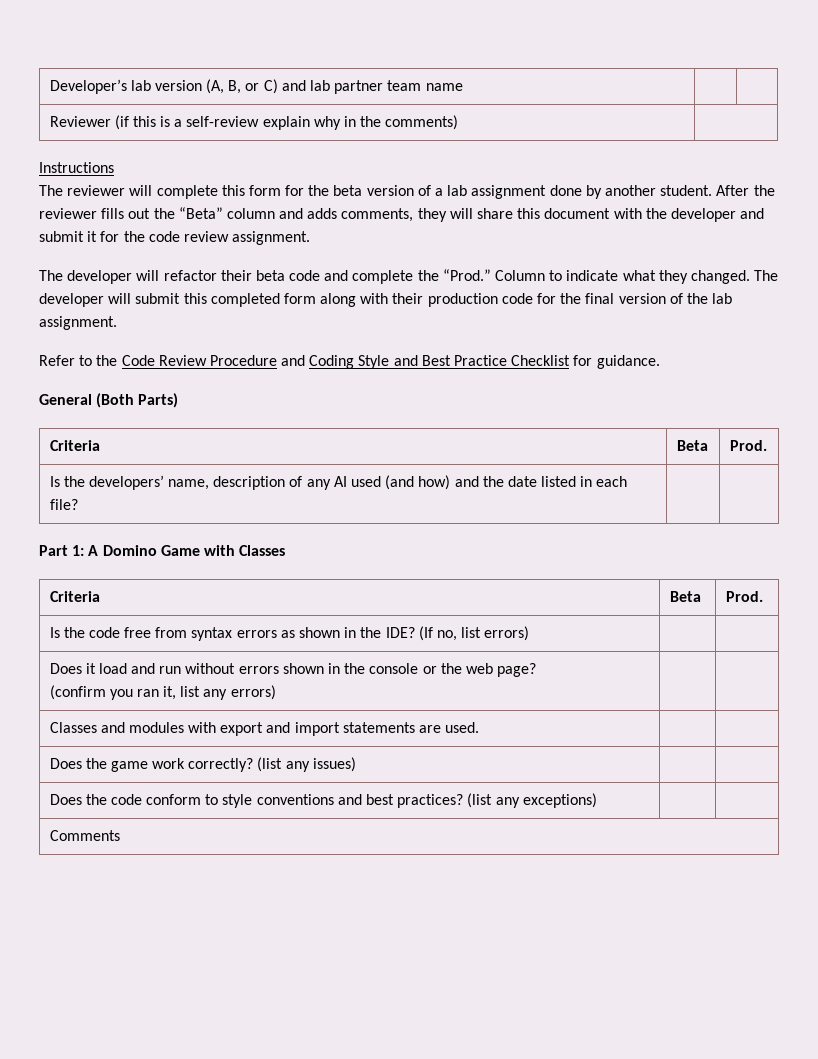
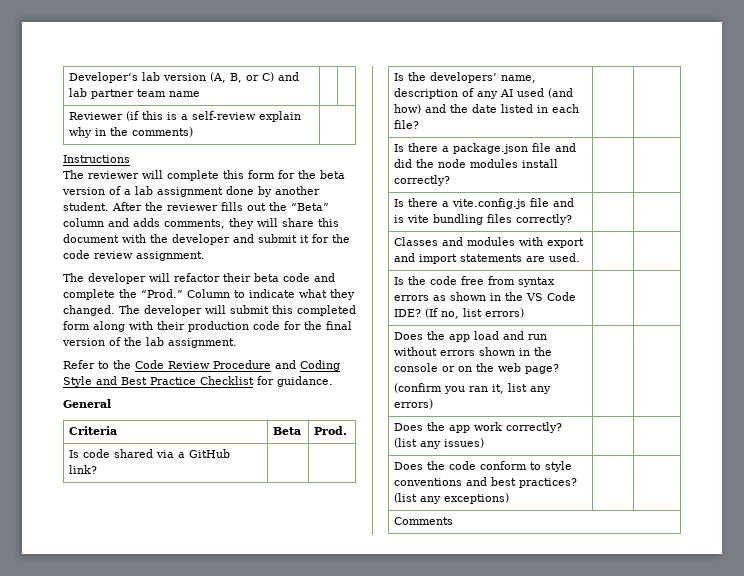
- General (Both Parts)
+ General
  Criteria | Beta | Prod.
+ Is code shared via a GitHub link? | |
- Part 1: A Domino Game with Classes
- Criteria | Beta | Prod.
- Is the code free from syntax errors as shown in the IDE? (If no, list errors) | |
- Does it load and run without errors shown in the console or the web page?
- (confirm you ran it, list any errors) | |
+ Is there a package.json file and did the node modules install correctly? | |
+ Is there a vite.config.js file and is vite bundling files correctly? | |
- Does the game work correctly? (list any issues) | |
+ Is the code free from syntax errors as shown in the VS Code IDE? (If no, list errors) | |
+ Does the app load and run without errors shown in the console or on the web page?
+ (confirm you ran it, list any errors) | |
+ Does the app work correctly? (list any issues) | |

